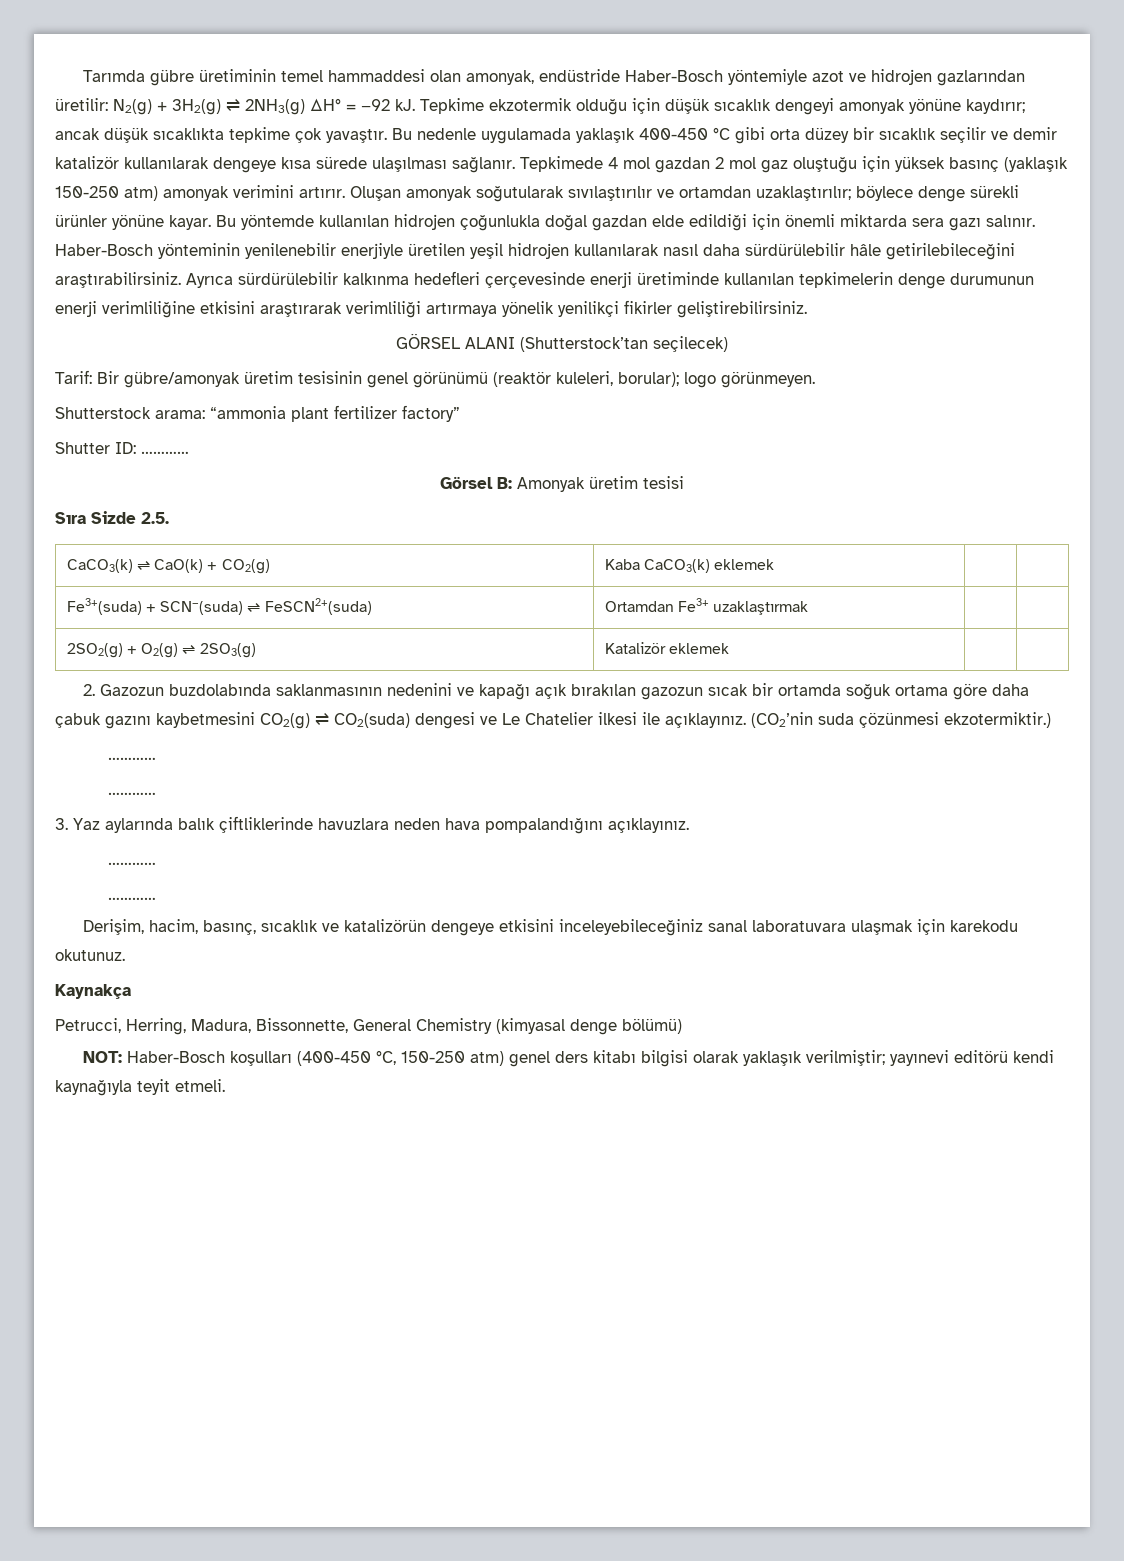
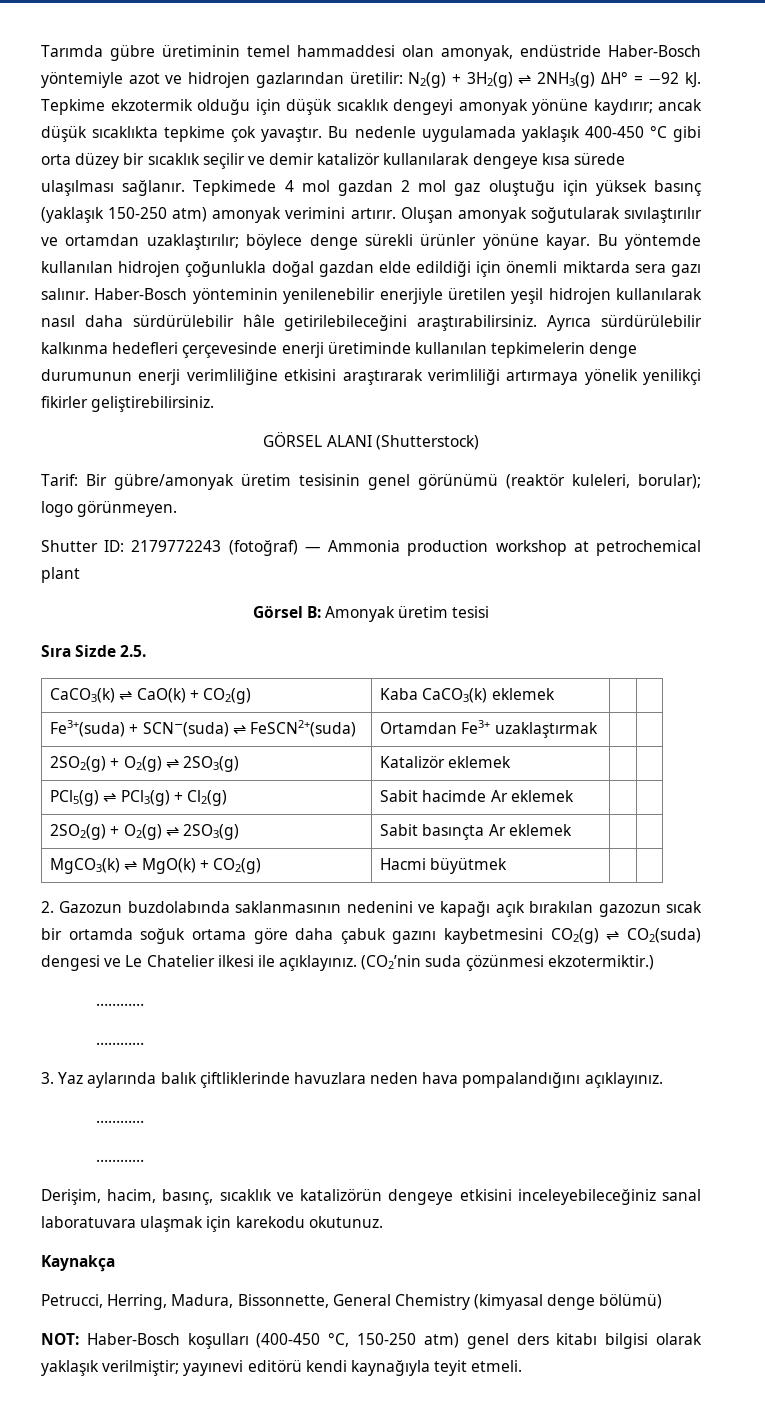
- GÖRSEL ALANI (Shutterstock’tan seçilecek)
+ GÖRSEL ALANI (Shutterstock)
- Shutterstock arama: “ammonia plant fertilizer factory”
- Shutter ID: …………
+ Shutter ID: 2179772243 (fotoğraf) — Ammonia production workshop at petrochemical plant
+ PCl5(g) ⇌ PCl3(g) + Cl2(g) | Sabit hacimde Ar eklemek | |
+ 2SO2(g) + O2(g) ⇌ 2SO3(g) | Sabit basınçta Ar eklemek | |
+ MgCO3(k) ⇌ MgO(k) + CO2(g) | Hacmi büyütmek | |

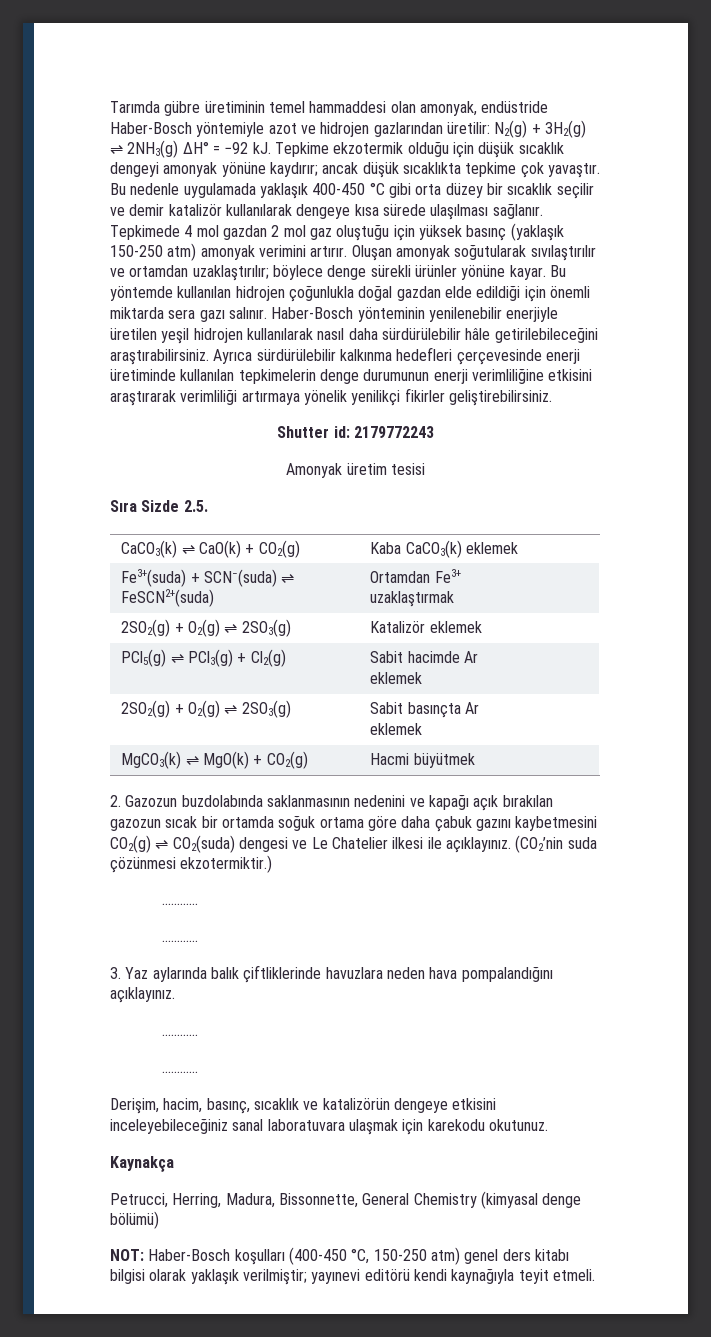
- GÖRSEL ALANI (Shutterstock)
- Tarif: Bir gübre/amonyak üretim tesisinin genel görünümü (reaktör kuleleri, borular); logo görünmeyen.
- Shutter ID: 2179772243 (fotoğraf) — Ammonia production workshop at petrochemical plant
- Görsel B: Amonyak üretim tesisi
+ Shutter id: 2179772243
+ Amonyak üretim tesisi

